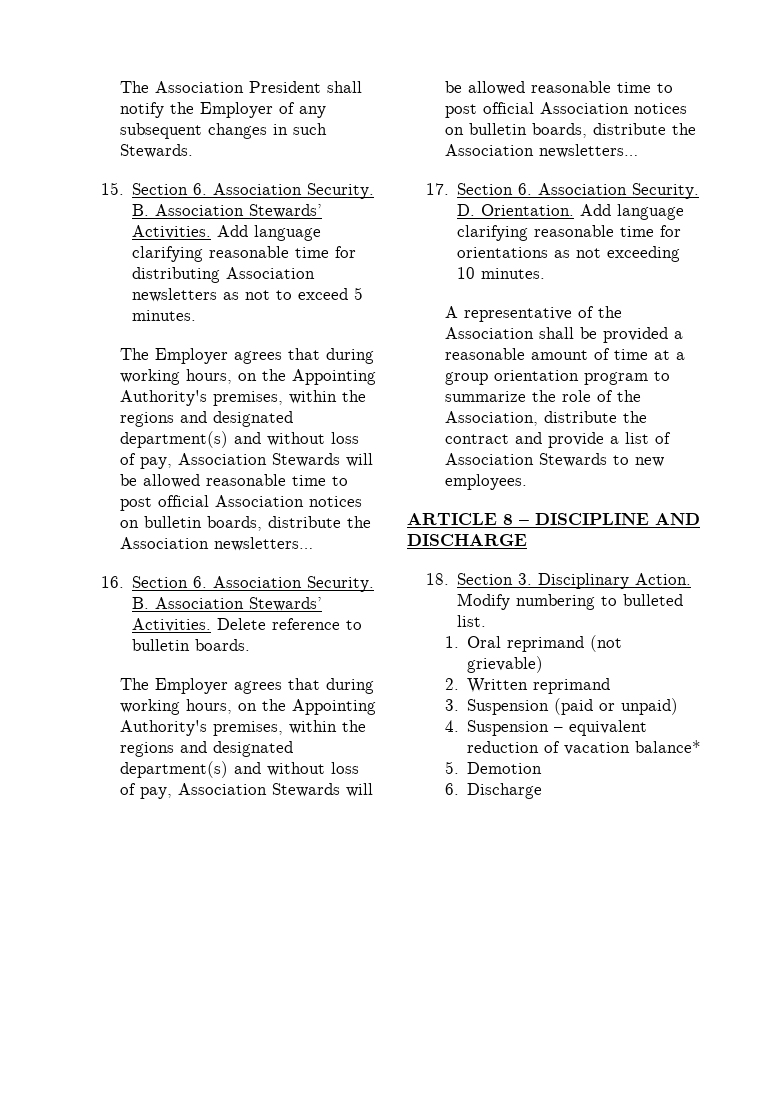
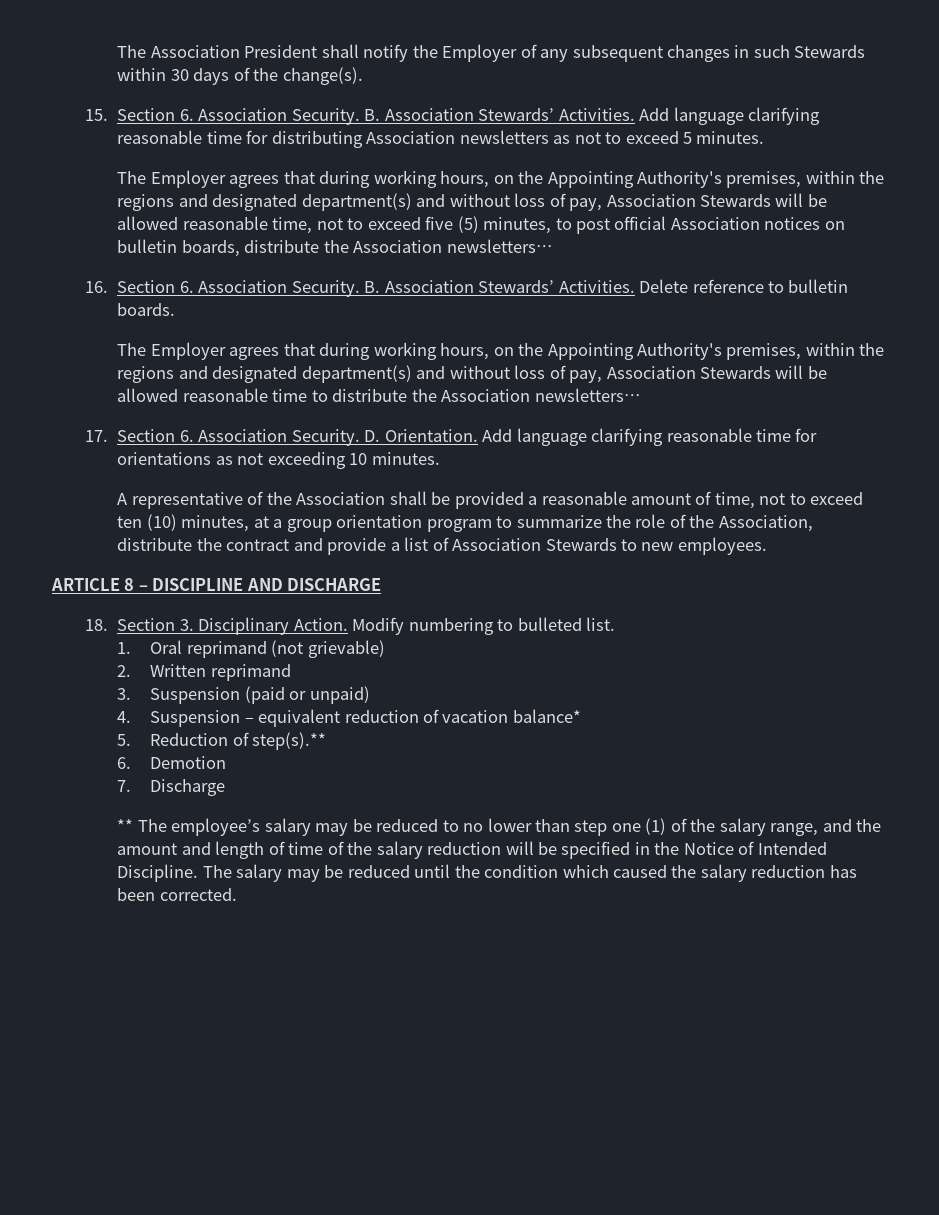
- The Association President shall notify the Employer of any subsequent changes in such Stewards.
+ The Association President shall notify the Employer of any subsequent changes in such Stewards within 30 days of the change(s).
  Add language clarifying reasonable time for distributing Association newsletters as not to exceed 5 minutes.
- The Employer agrees that during working hours, on the Appointing Authority's premises, within the regions and designated department(s) and without loss of pay, Association Stewards will be allowed reasonable time to post official Association notices on bulletin boards, distribute the Association newsletters…
+ The Employer agrees that during working hours, on the Appointing Authority's premises, within the regions and designated department(s) and without loss of pay, Association Stewards will be allowed reasonable time, not to exceed five (5) minutes, to post official Association notices on bulletin boards, distribute the Association newsletters…
  Delete reference to bulletin boards.
- The Employer agrees that during working hours, on the Appointing Authority's premises, within the regions and designated department(s) and without loss of pay, Association Stewards will be allowed reasonable time to post official Association notices on bulletin boards, distribute the Association newsletters…
+ The Employer agrees that during working hours, on the Appointing Authority's premises, within the regions and designated department(s) and without loss of pay, Association Stewards will be allowed reasonable time to distribute the Association newsletters…
- A representative of the Association shall be provided a reasonable amount of time at a group orientation program to summarize the role of the Association, distribute the contract and provide a list of Association Stewards to new employees.
+ A representative of the Association shall be provided a reasonable amount of time, not to exceed ten (10) minutes, at a group orientation program to summarize the role of the Association, distribute the contract and provide a list of Association Stewards to new employees.
- 5. Demotion
+ 5. Reduction of step(s).**
+ 6. Demotion
- 6. Discharge
+ 7. Discharge
+ ** The employee’s salary may be reduced to no lower than step one (1) of the salary range, and the amount and length of time of the salary reduction will be specified in the Notice of Intended Discipline. The salary may be reduced until the condition which caused the salary reduction has been corrected.

